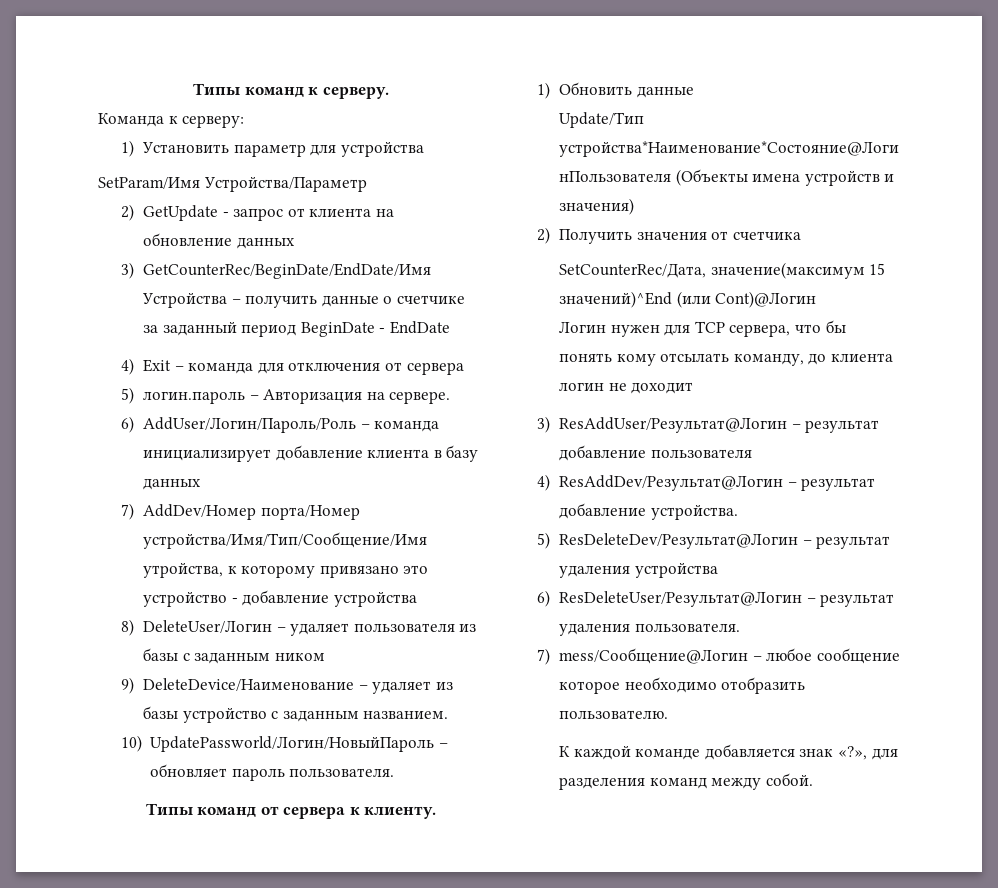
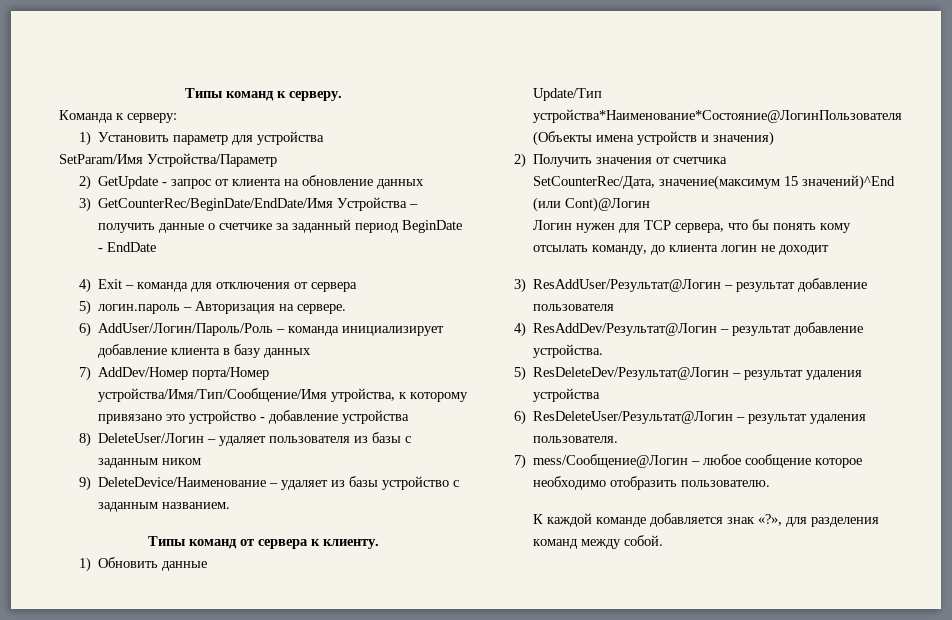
- 10) UpdatePassworld/Логин/НовыйПароль – обновляет пароль пользователя.

